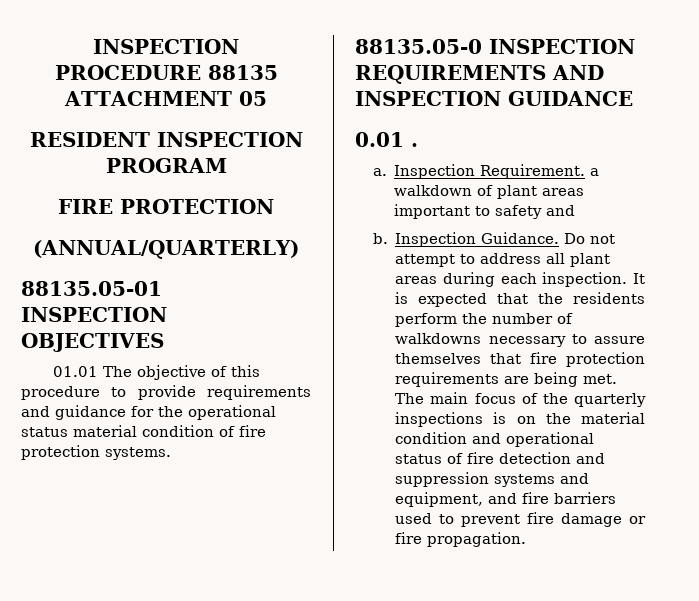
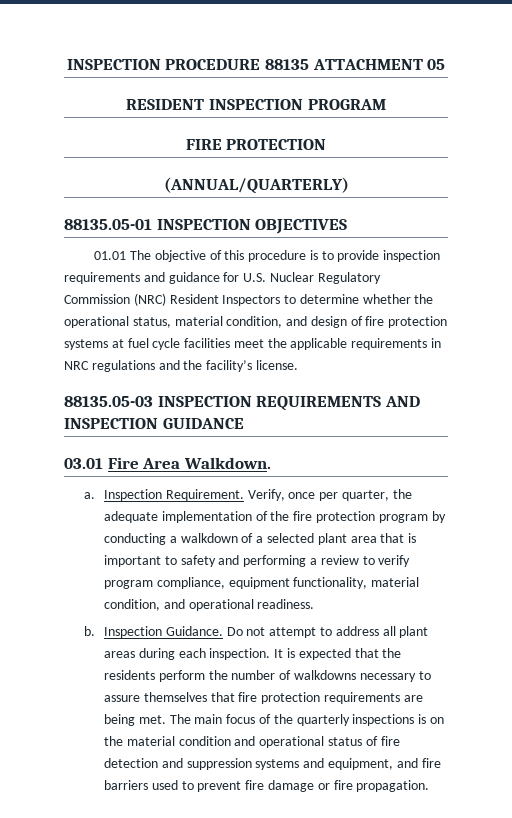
- 01.01 The objective of this procedure to provide requirements and guidance for the operational status material condition of fire protection systems.
- 88135.05-0 INSPECTION REQUIREMENTS AND INSPECTION GUIDANCE
+ 01.01 The objective of this procedure is to provide inspection requirements and guidance for U.S. Nuclear Regulatory Commission (NRC) Resident Inspectors to determine whether the operational status, material condition, and design of fire protection systems at fuel cycle facilities meet the applicable requirements in NRC regulations and the facility’s license.
+ 88135.05-03 INSPECTION REQUIREMENTS AND INSPECTION GUIDANCE
- 0.01 .
+ 03.01 Fire Area Walkdown.
- Inspection Requirement. a walkdown of plant areas important to safety and
+ Inspection Requirement. Verify, once per quarter, the adequate implementation of the fire protection program by conducting a walkdown of a selected plant area that is important to safety and performing a review to verify program compliance, equipment functionality, material condition, and operational readiness.

